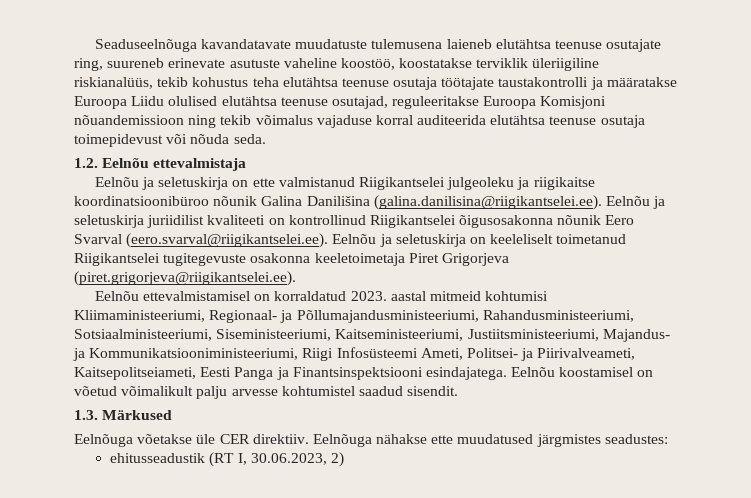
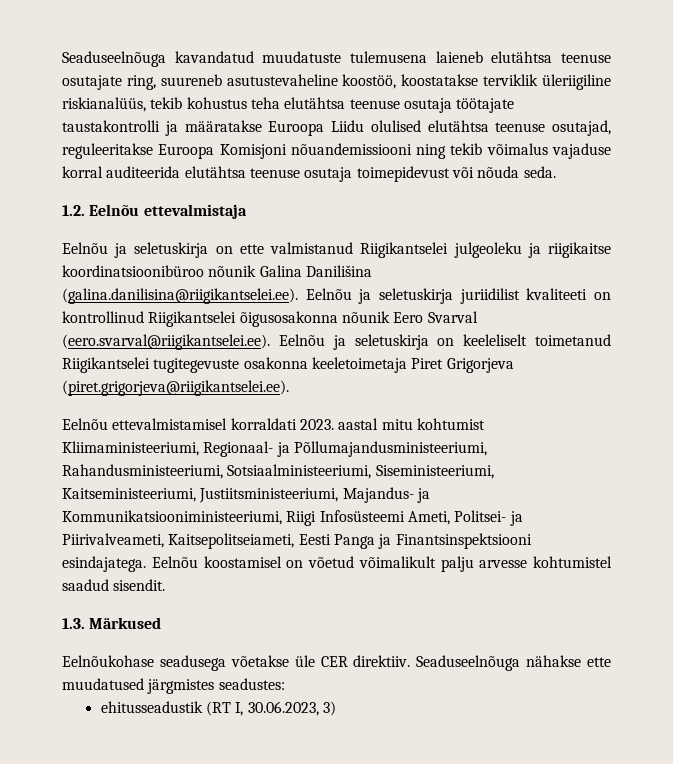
- Seaduseelnõuga kavandatavate muudatuste tulemusena laieneb elutähtsa teenuse osutajate ring, suureneb erinevate asutuste vaheline koostöö, koostatakse terviklik üleriigiline riskianalüüs, tekib kohustus teha elutähtsa teenuse osutaja töötajate taustakontrolli ja määratakse Euroopa Liidu olulised elutähtsa teenuse osutajad, reguleeritakse Euroopa Komisjoni nõuandemissioon ning tekib võimalus vajaduse korral auditeerida elutähtsa teenuse osutaja toimepidevust või nõuda seda.
+ Seaduseelnõuga kavandatud muudatuste tulemusena laieneb elutähtsa teenuse osutajate ring, suureneb asutustevaheline koostöö, koostatakse terviklik üleriigiline riskianalüüs, tekib kohustus teha elutähtsa teenuse osutaja töötajate taustakontrolli ja määratakse Euroopa Liidu olulised elutähtsa teenuse osutajad, reguleeritakse Euroopa Komisjoni nõuandemissiooni ning tekib võimalus vajaduse korral auditeerida elutähtsa teenuse osutaja toimepidevust või nõuda seda.
- Eelnõu ettevalmistamisel on korraldatud 2023. aastal mitmeid kohtumisi Kliimaministeeriumi, Regionaal- ja Põllumajandusministeeriumi, Rahandusministeeriumi, Sotsiaalministeeriumi, Siseministeeriumi, Kaitseministeeriumi, Justiitsministeeriumi, Majandus- ja Kommunikatsiooniministeeriumi, Riigi Infosüsteemi Ameti, Politsei- ja Piirivalveameti, Kaitsepolitseiameti, Eesti Panga ja Finantsinspektsiooni esindajatega.
+ Eelnõu ettevalmistamisel korraldati 2023. aastal mitu kohtumist Kliimaministeeriumi, Regionaal- ja Põllumajandusministeeriumi, Rahandusministeeriumi, Sotsiaalministeeriumi, Siseministeeriumi, Kaitseministeeriumi, Justiitsministeeriumi, Majandus- ja Kommunikatsiooniministeeriumi, Riigi Infosüsteemi Ameti, Politsei- ja Piirivalveameti, Kaitsepolitseiameti, Eesti Panga ja Finantsinspektsiooni esindajatega.
- Eelnõuga võetakse üle CER direktiiv.
+ Eelnõukohase seadusega võetakse üle CER direktiiv.
- Eelnõuga nähakse ette muudatused järgmistes seadustes:
+ Seaduseelnõuga nähakse ette muudatused järgmistes seadustes:
- ehitusseadustik (RT I, 30.06.2023, 2)
+ ehitusseadustik (RT I, 30.06.2023, 3)

